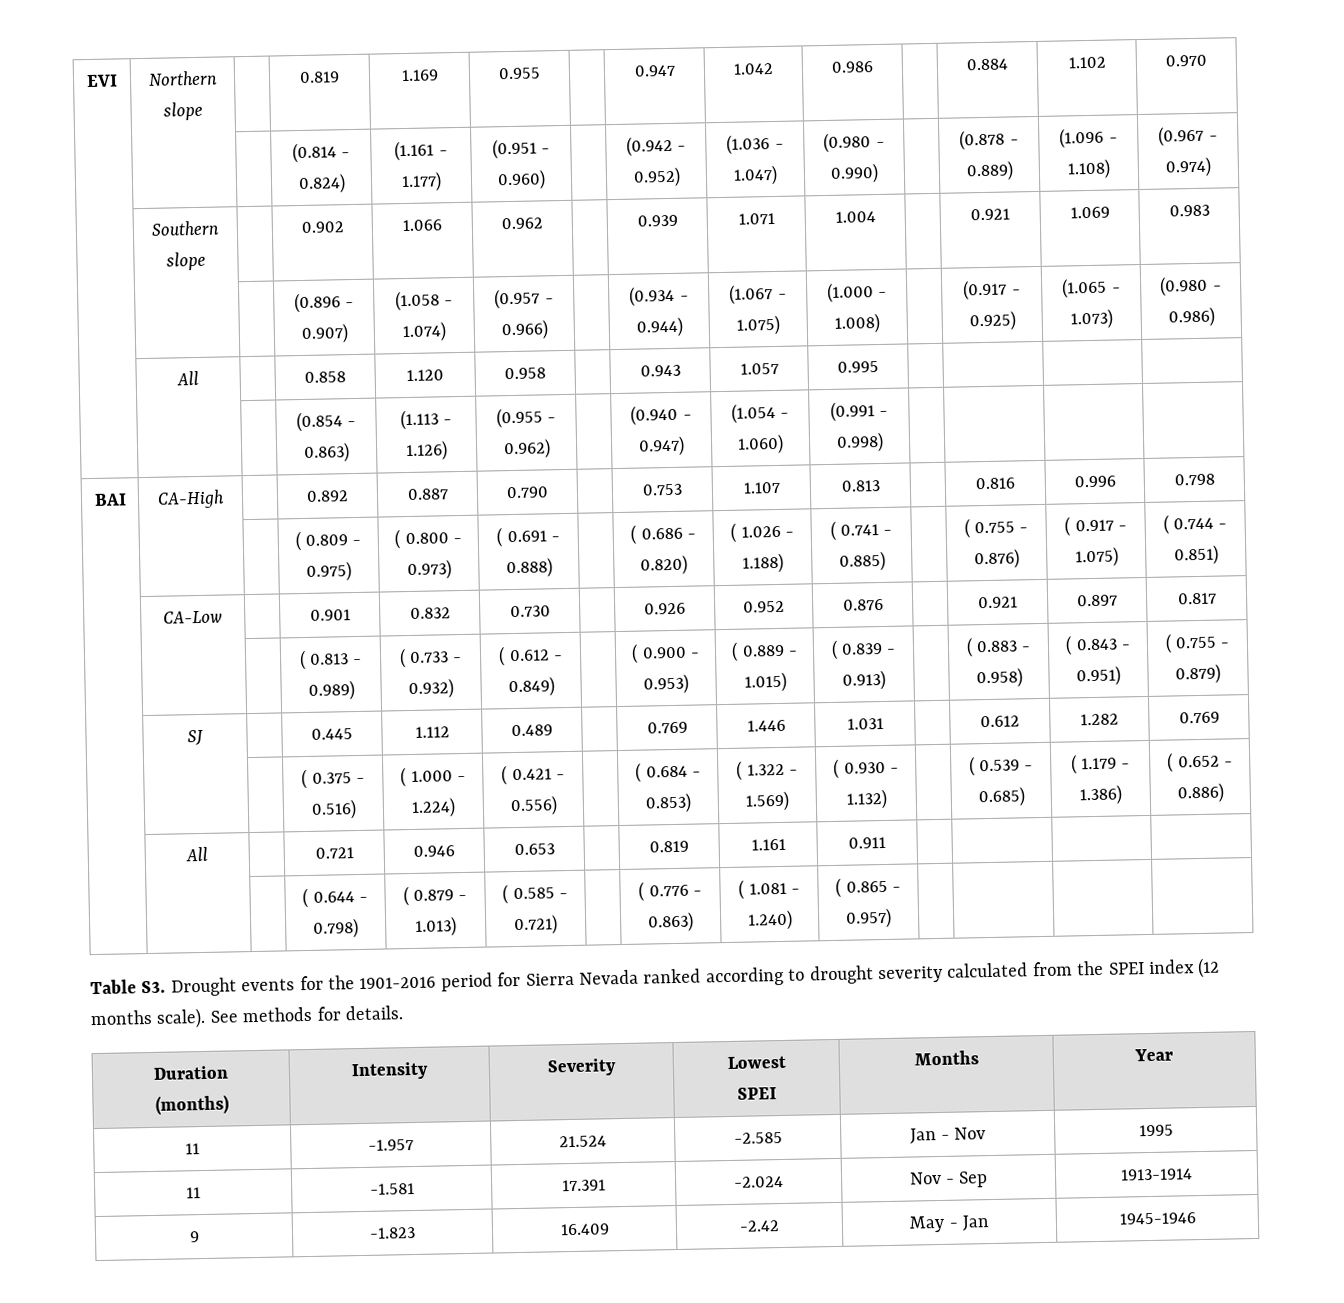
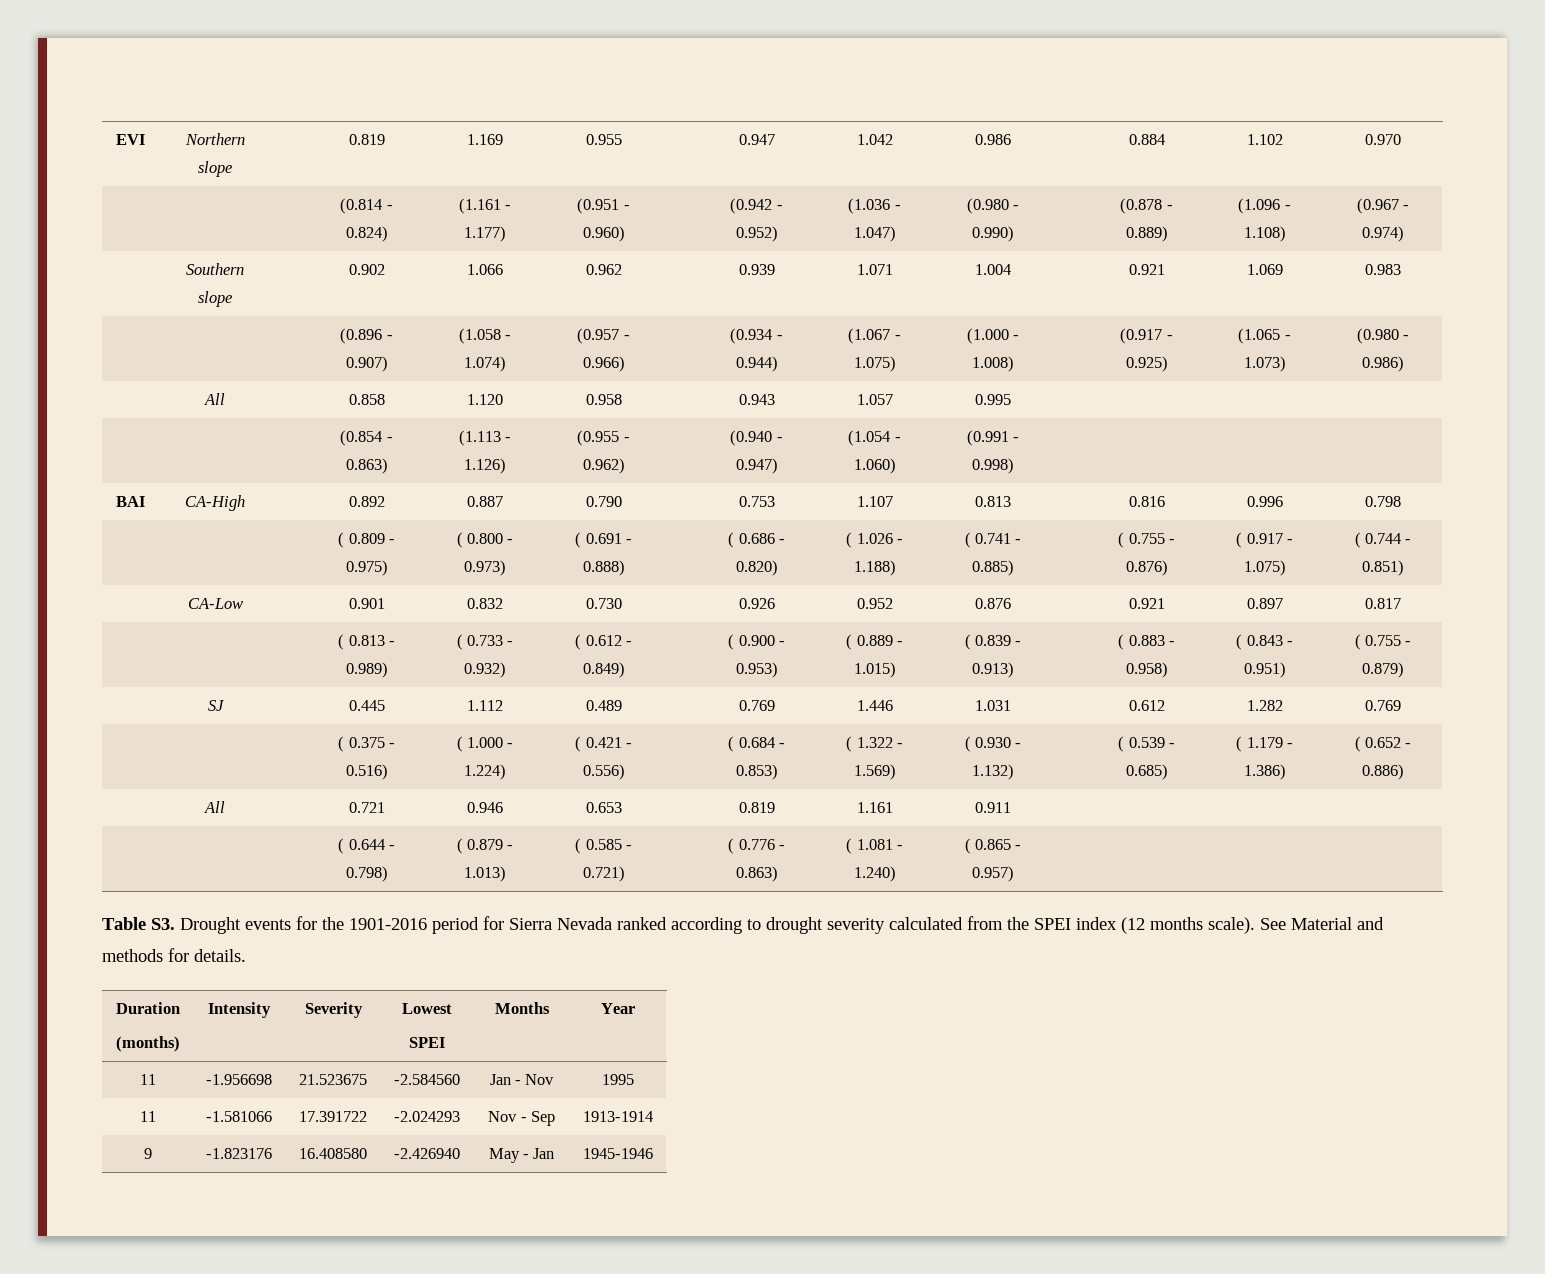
- See methods for details.
+ See Material and methods for details.
- 11 | -1.957 | 21.524 | -2.585 | Jan - Nov | 1995
+ 11 | -1.956698 | 21.523675 | -2.584560 | Jan - Nov | 1995
- 11 | -1.581 | 17.391 | -2.024 | Nov - Sep | 1913-1914
+ 11 | -1.581066 | 17.391722 | -2.024293 | Nov - Sep | 1913-1914
- 9 | -1.823 | 16.409 | -2.42 | May - Jan | 1945-1946
+ 9 | -1.823176 | 16.408580 | -2.426940 | May - Jan | 1945-1946

